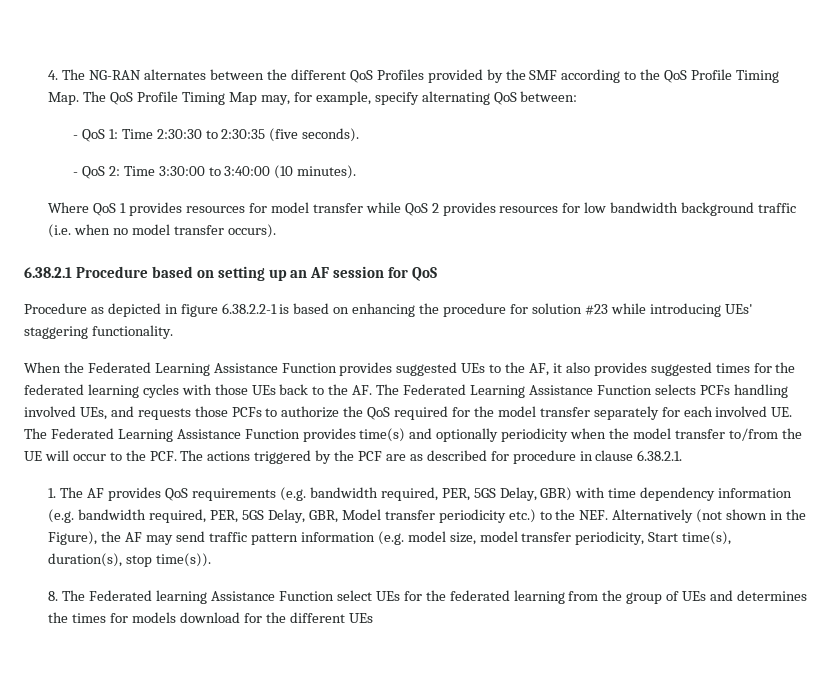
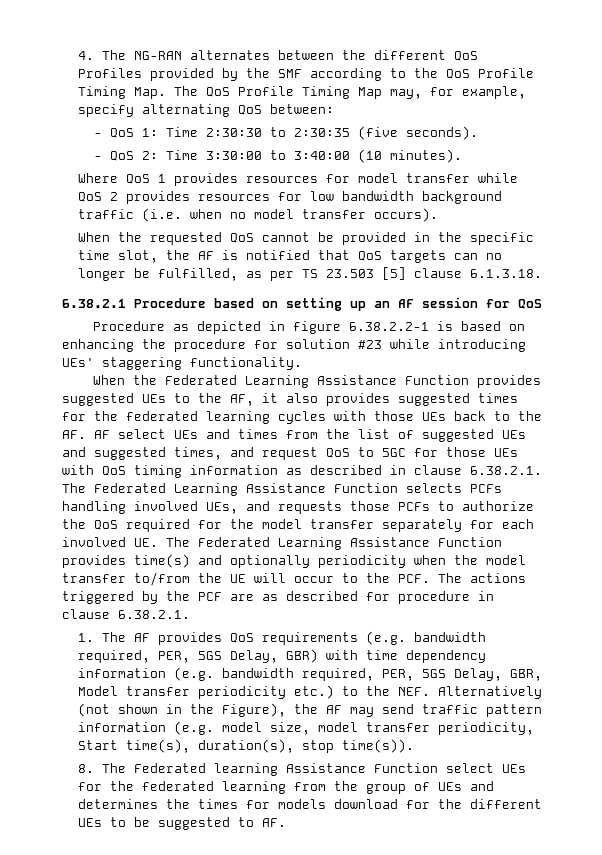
+ When the requested QoS cannot be provided in the specific time slot, the AF is notified that QoS targets can no longer be fulfilled, as per TS 23.503 [5] clause 6.1.3.18.
- When the Federated Learning Assistance Function provides suggested UEs to the AF, it also provides suggested times for the federated learning cycles with those UEs back to the AF. The Federated Learning Assistance Function selects PCFs handling involved UEs, and requests those PCFs to authorize the QoS required for the model transfer separately for each involved UE. The Federated Learning Assistance Function provides time(s) and optionally periodicity when the model transfer to/from the UE will occur to the PCF. The actions triggered by the PCF are as described for procedure in clause 6.38.2.1.
+ When the Federated Learning Assistance Function provides suggested UEs to the AF, it also provides suggested times for the federated learning cycles with those UEs back to the AF. AF select UEs and times from the list of suggested UEs and suggested times, and request QoS to 5GC for those UEs with QoS timing information as described in clause 6.38.2.1. The Federated Learning Assistance Function selects PCFs handling involved UEs, and requests those PCFs to authorize the QoS required for the model transfer separately for each involved UE. The Federated Learning Assistance Function provides time(s) and optionally periodicity when the model transfer to/from the UE will occur to the PCF. The actions triggered by the PCF are as described for procedure in clause 6.38.2.1.
- 8. The Federated learning Assistance Function select UEs for the federated learning from the group of UEs and determines the times for models download for the different UEs
+ 8. The Federated learning Assistance Function select UEs for the federated learning from the group of UEs and determines the times for models download for the different UEs to be suggested to AF.

